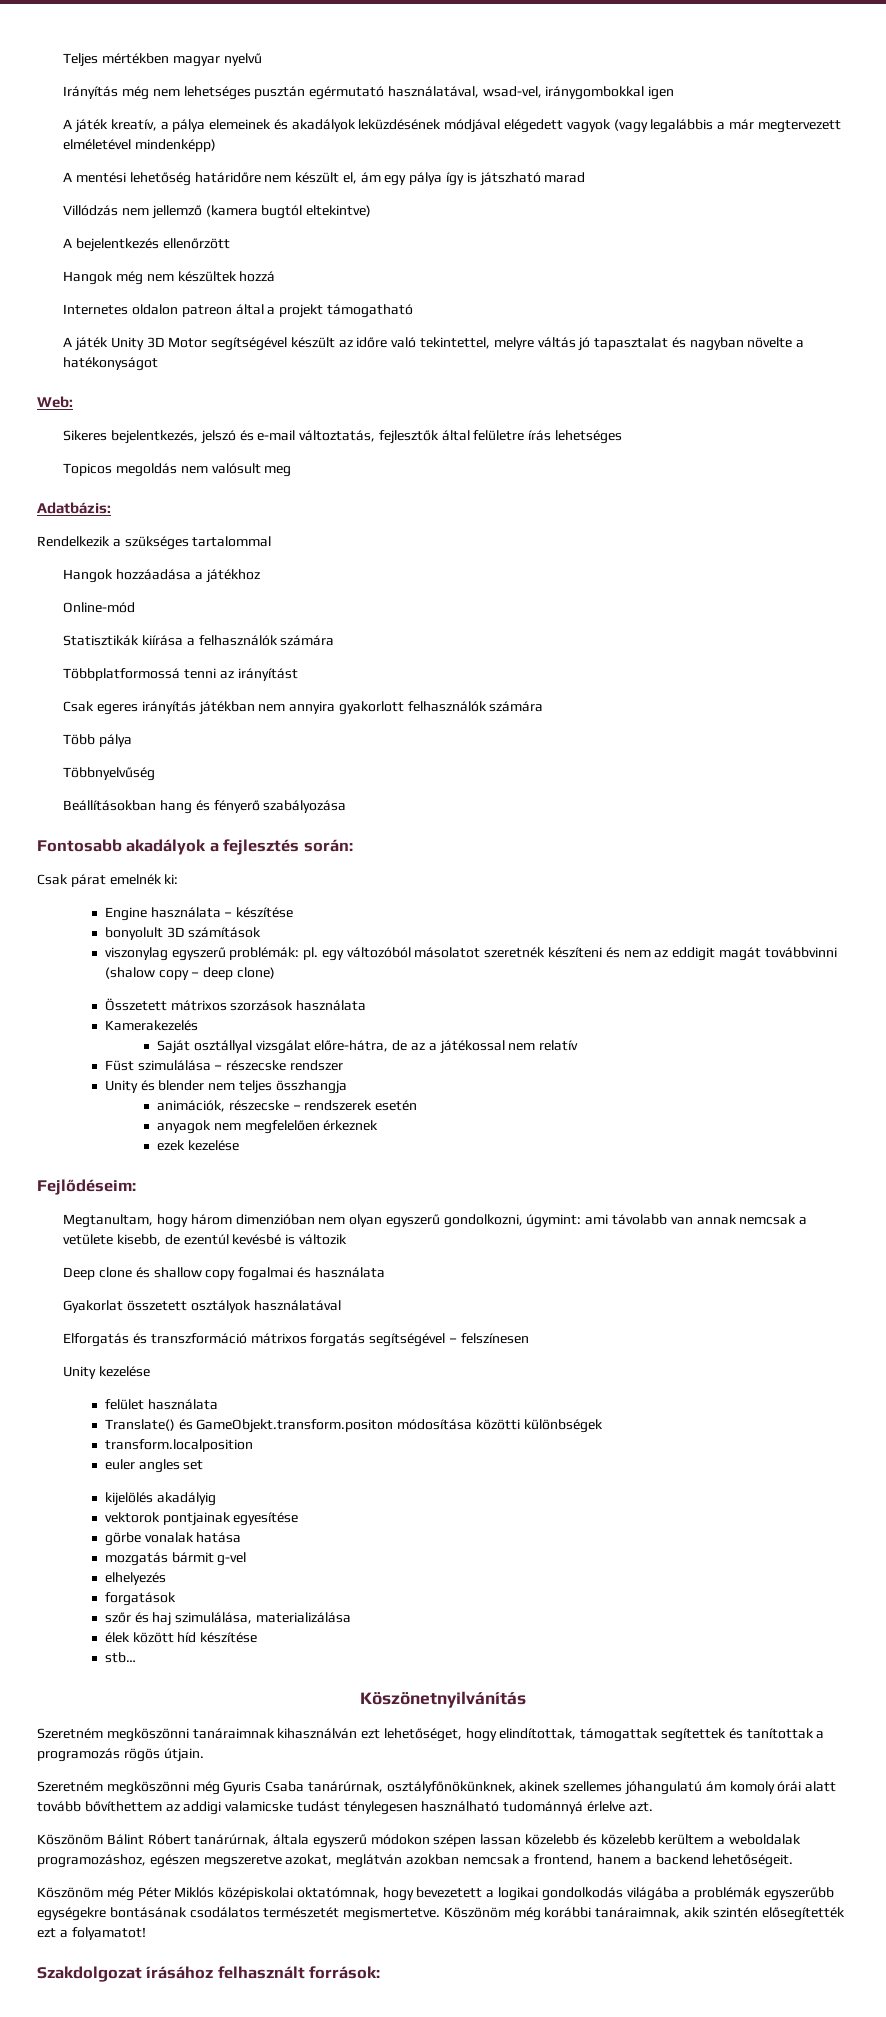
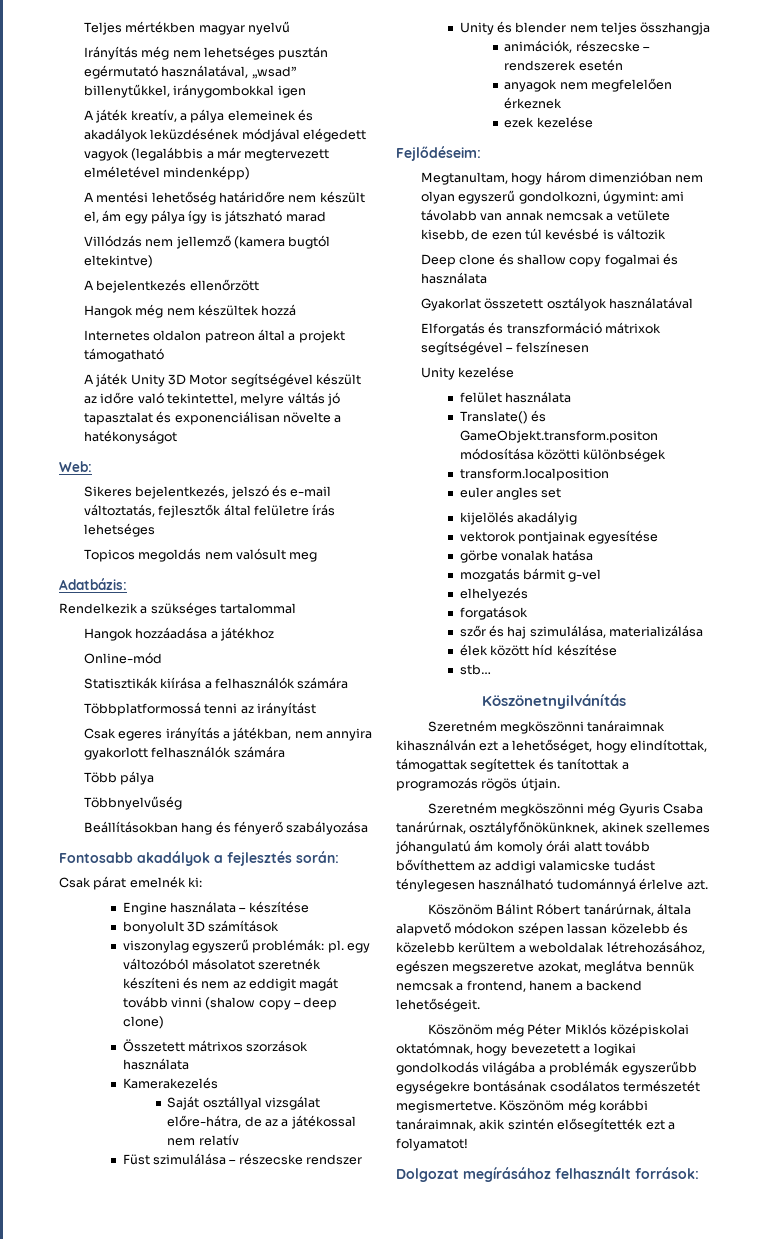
- Irányítás még nem lehetséges pusztán egérmutató használatával, wsad-vel, iránygombokkal igen
+ Irányítás még nem lehetséges pusztán egérmutató használatával, „wsad” billenytűkkel, iránygombokkal igen
- A játék kreatív, a pálya elemeinek és akadályok leküzdésének módjával elégedett vagyok (vagy legalábbis a már megtervezett elméletével mindenképp)
+ A játék kreatív, a pálya elemeinek és akadályok leküzdésének módjával elégedett vagyok (legalábbis a már megtervezett elméletével mindenképp)
- A játék Unity 3D Motor segítségével készült az időre való tekintettel, melyre váltás jó tapasztalat és nagyban növelte a hatékonyságot
+ A játék Unity 3D Motor segítségével készült az időre való tekintettel, melyre váltás jó tapasztalat és exponenciálisan növelte a hatékonyságot
- Csak egeres irányítás játékban nem annyira gyakorlott felhasználók számára
+ Csak egeres irányítás a játékban, nem annyira gyakorlott felhasználók számára
- viszonylag egyszerű problémák: pl. egy változóból másolatot szeretnék készíteni és nem az eddigit magát továbbvinni (shalow copy – deep clone)
+ viszonylag egyszerű problémák: pl. egy változóból másolatot szeretnék készíteni és nem az eddigit magát tovább vinni (shalow copy – deep clone)
- Megtanultam, hogy három dimenzióban nem olyan egyszerű gondolkozni, úgymint: ami távolabb van annak nemcsak a vetülete kisebb, de ezentúl kevésbé is változik
+ Megtanultam, hogy három dimenzióban nem olyan egyszerű gondolkozni, úgymint: ami távolabb van annak nemcsak a vetülete kisebb, de ezen túl kevésbé is változik
- Elforgatás és transzformáció mátrixos forgatás segítségével – felszínesen
+ Elforgatás és transzformáció mátrixok segítségével – felszínesen
- Szeretném megköszönni tanáraimnak kihasználván ezt lehetőséget, hogy elindítottak, támogattak segítettek és tanítottak a programozás rögös útjain.
+ Szeretném megköszönni tanáraimnak kihasználván ezt a lehetőséget, hogy elindítottak, támogattak segítettek és tanítottak a programozás rögös útjain.
- Köszönöm Bálint Róbert tanárúrnak, általa egyszerű módokon szépen lassan közelebb és közelebb kerültem a weboldalak programozáshoz, egészen megszeretve azokat, meglátván azokban nemcsak a frontend, hanem a backend lehetőségeit.
+ Köszönöm Bálint Róbert tanárúrnak, általa alapvető módokon szépen lassan közelebb és közelebb kerültem a weboldalak létrehozásához, egészen megszeretve azokat, meglátva bennük nemcsak a frontend, hanem a backend lehetőségeit.
- Szakdolgozat írásához felhasznált források:
+ Dolgozat megírásához felhasznált források:

